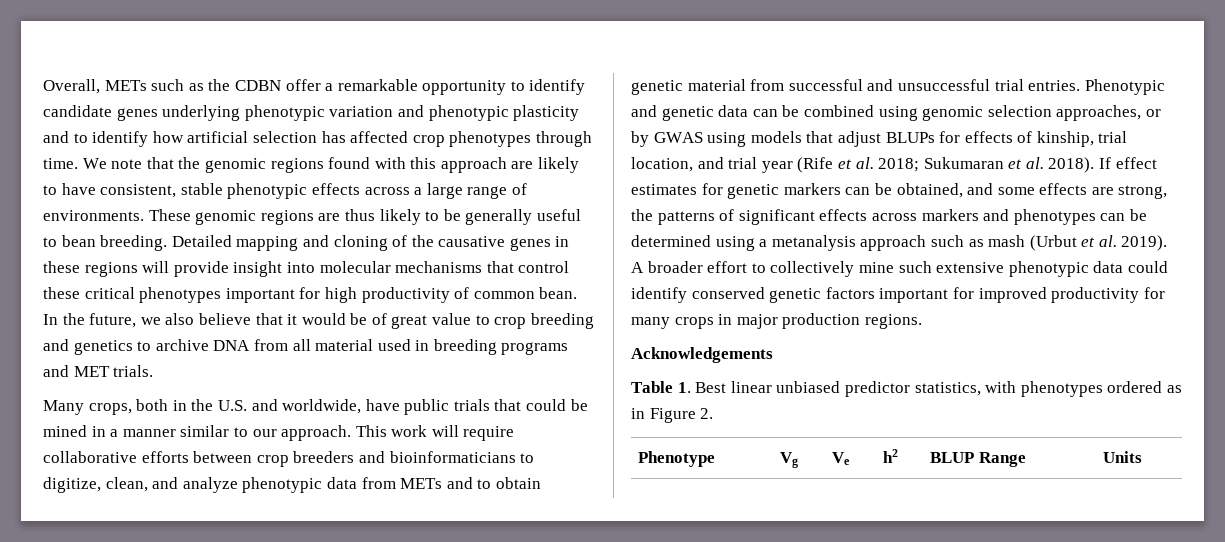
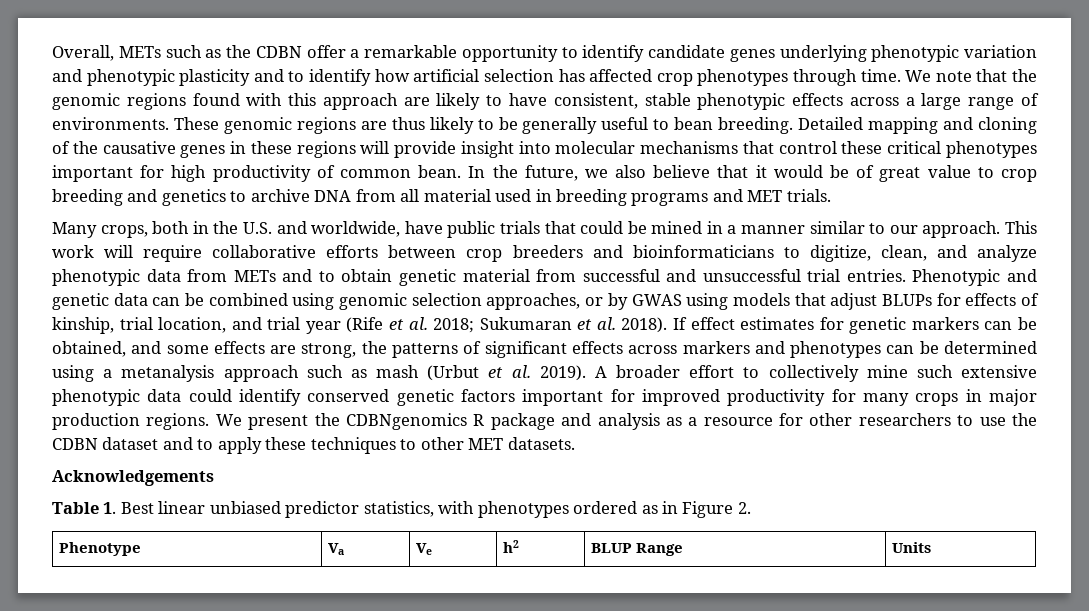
+ We present the CDBNgenomics R package and analysis as a resource for other researchers to use the CDBN dataset and to apply these techniques to other MET datasets.
- Phenotype | Vg | Ve | h2 | BLUP Range | Units
+ Phenotype | Va | Ve | h2 | BLUP Range | Units

